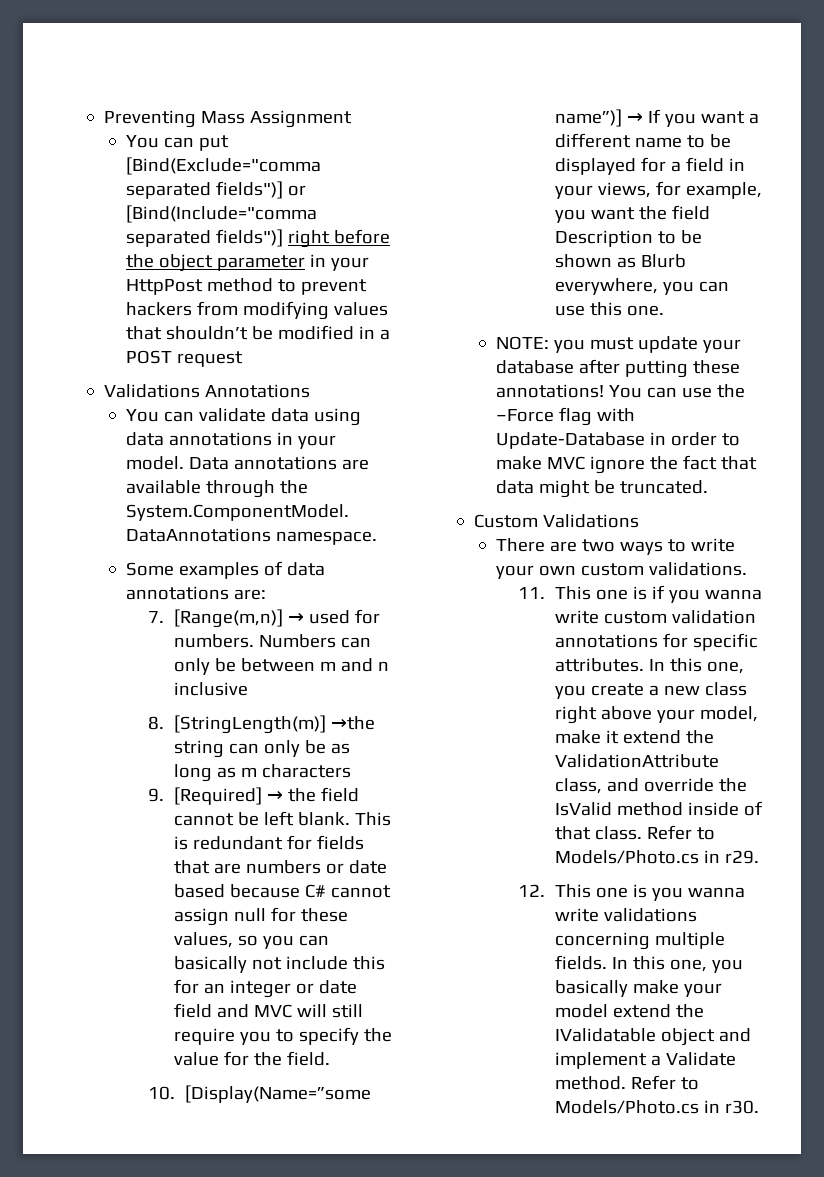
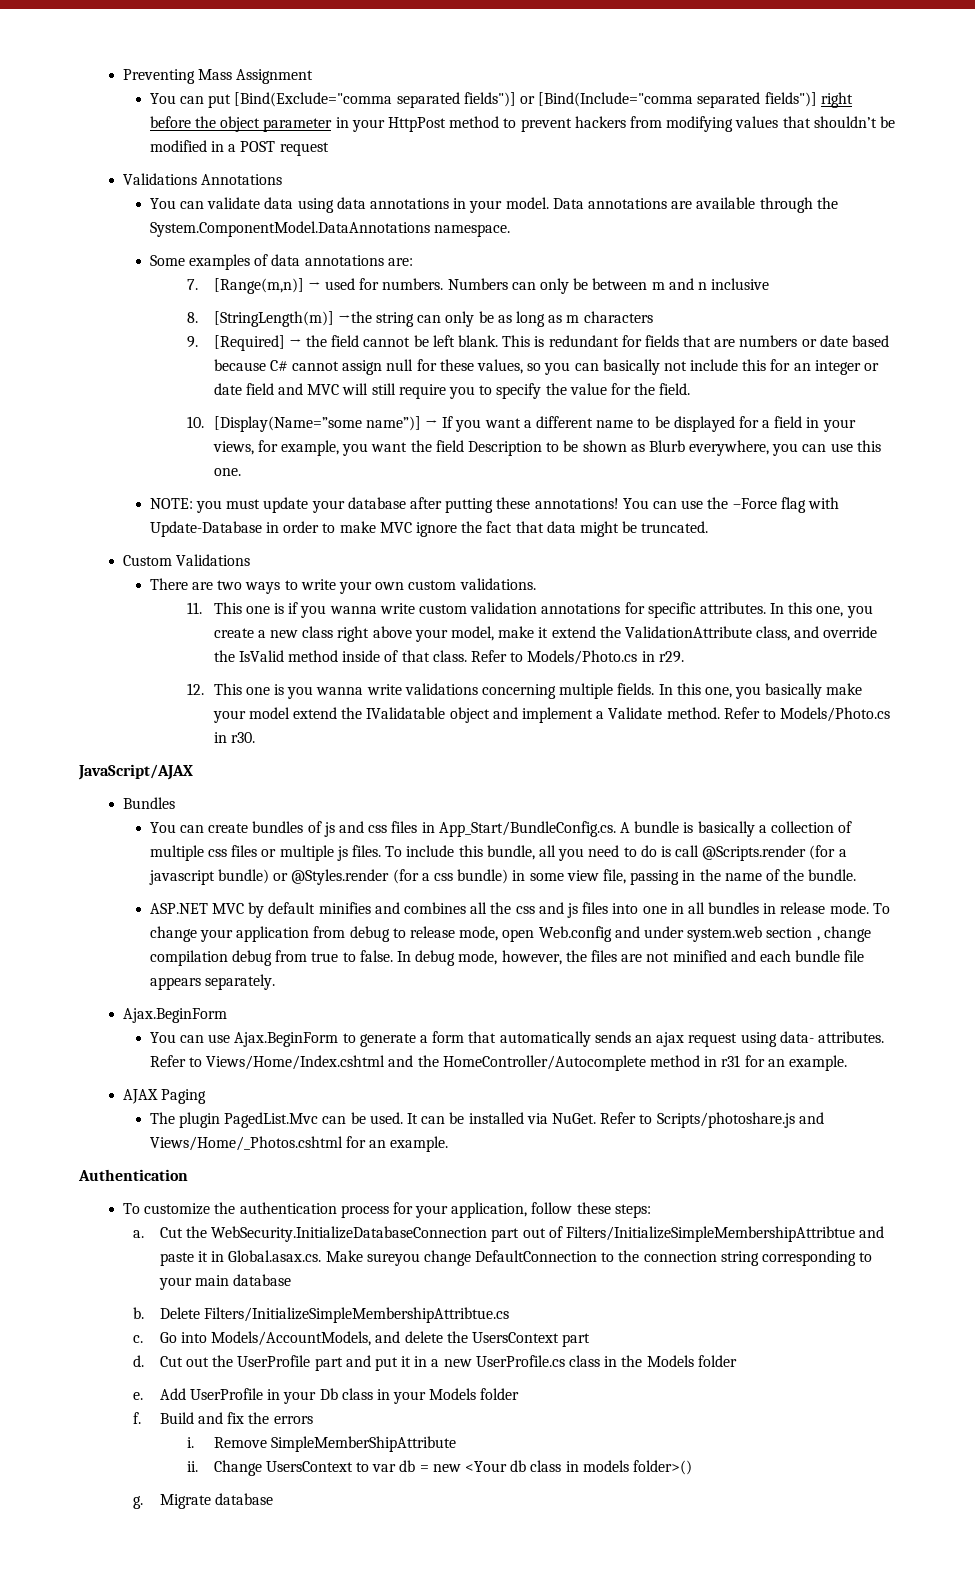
+ JavaScript/AJAX
+ Bundles
+ You can create bundles of js and css files in App_Start/BundleConfig.cs. A bundle is basically a collection of multiple css files or multiple js files. To include this bundle, all you need to do is call @Scripts.render (for a javascript bundle) or @Styles.render (for a css bundle) in some view file, passing in the name of the bundle.
+ ASP.NET MVC by default minifies and combines all the css and js files into one in all bundles in release mode. To change your application from debug to release mode, open Web.config and under system.web section , change compilation debug from true to false. In debug mode, however, the files are not minified and each bundle file appears separately.
+ Ajax.BeginForm
+ You can use Ajax.BeginForm to generate a form that automatically sends an ajax request using data- attributes. Refer to Views/Home/Index.cshtml and the HomeController/Autocomplete method in r31 for an example.
+ AJAX Paging
+ The plugin PagedList.Mvc can be used. It can be installed via NuGet. Refer to Scripts/photoshare.js and Views/Home/_Photos.cshtml for an example.
+ Authentication
+ To customize the authentication process for your application, follow these steps:
+ a. Cut the WebSecurity.InitializeDatabaseConnection part out of Filters/InitializeSimpleMembershipAttribtue and paste it in Global.asax.cs. Make sureyou change DefaultConnection to the connection string corresponding to your main database
+ b. Delete Filters/InitializeSimpleMembershipAttribtue.cs
+ c. Go into Models/AccountModels, and delete the UsersContext part
+ d. Cut out the UserProfile part and put it in a new UserProfile.cs class in the Models folder
+ e. Add UserProfile in your Db class in your Models folder
+ f. Build and fix the errors
+ i. Remove SimpleMemberShipAttribute
+ ii. Change UsersContext to var db = new <Your db class in models folder>()
+ g. Migrate database

